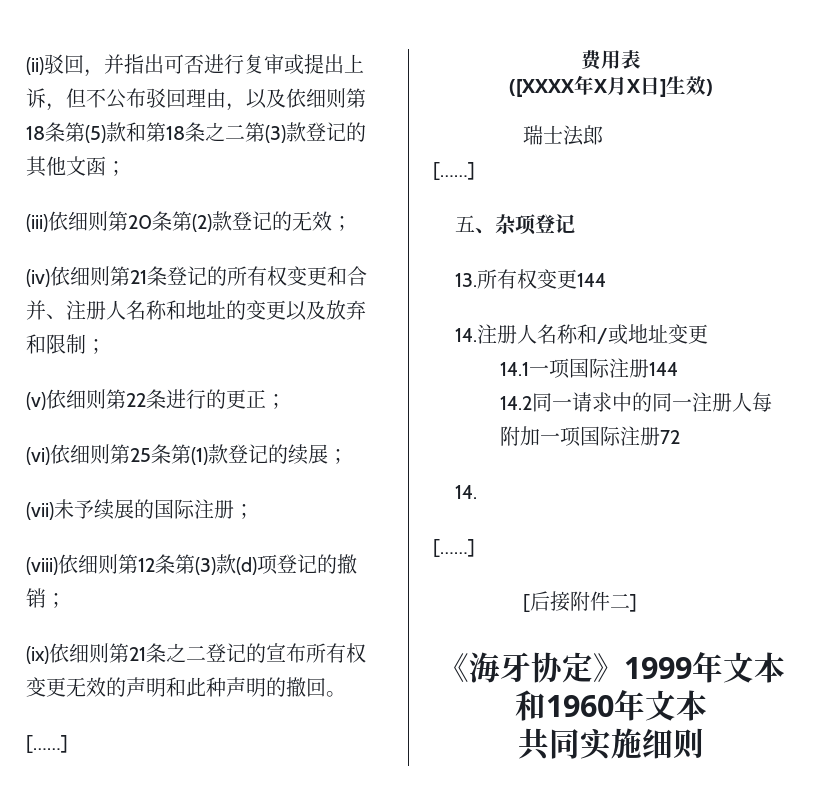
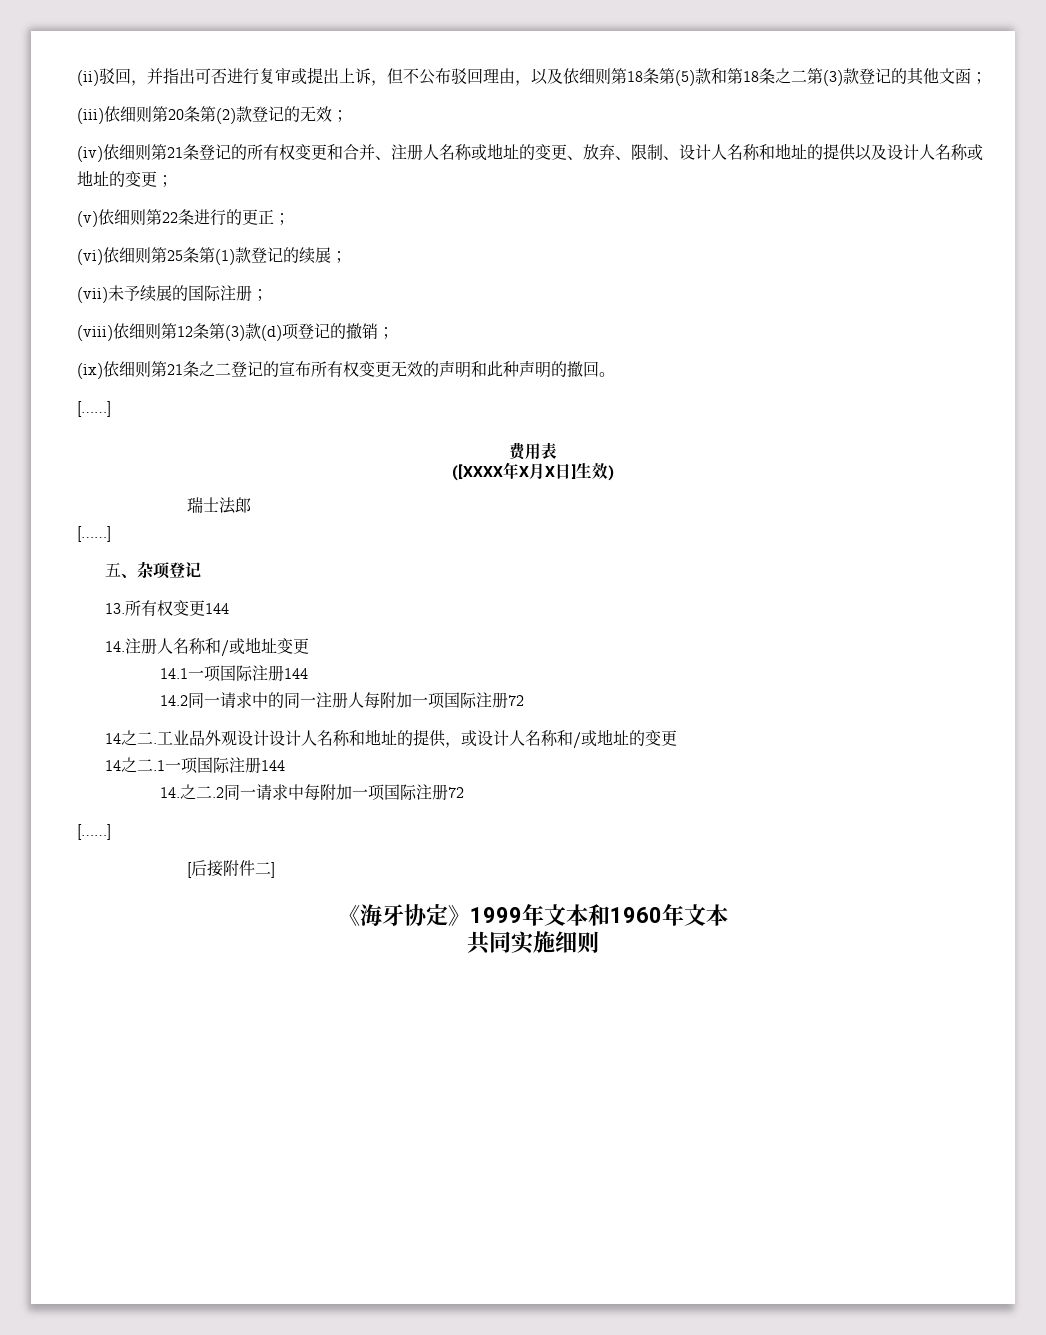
- (iv)依细则第21条登记的所有权变更和合并、注册人名称和地址的变更以及放弃和限制；
+ (iv)依细则第21条登记的所有权变更和合并、注册人名称或地址的变更、放弃、限制、设计人名称和地址的提供以及设计人名称或地址的变更；
  14.2同一请求中的同一注册人每附加一项国际注册72
- 14.
+ 14之二.工业品外观设计设计人名称和地址的提供，或设计人名称和/或地址的变更
+ 14之二.1一项国际注册144
+ 14.之二.2同一请求中每附加一项国际注册72

